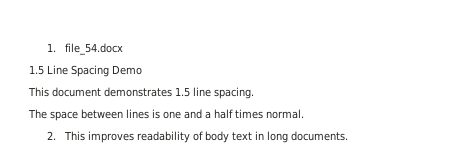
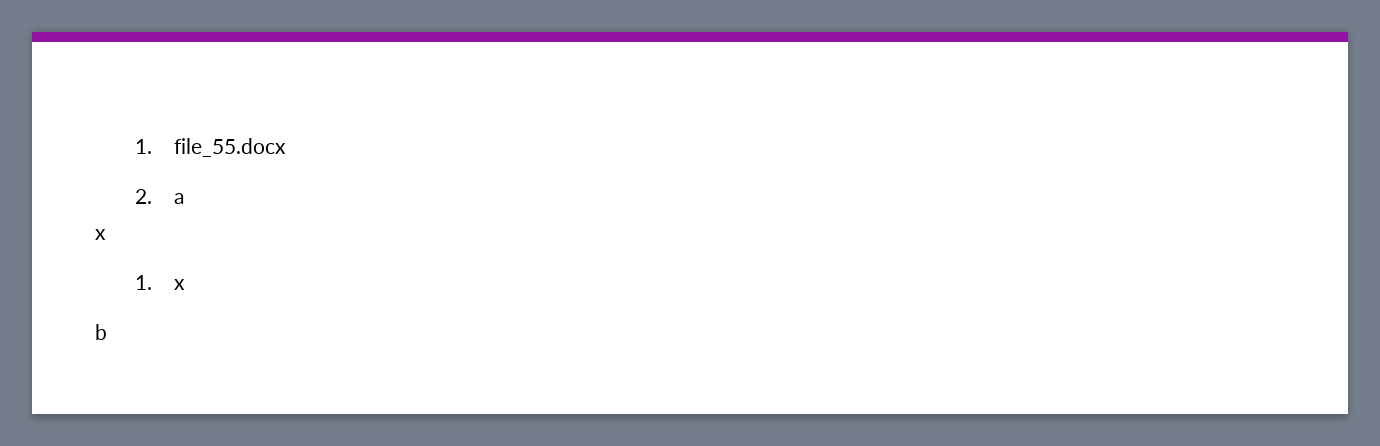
- 1. file_54.docx
- 1.5 Line Spacing Demo
- This document demonstrates 1.5 line spacing.
- The space between lines is one and a half times normal.
- 2. This improves readability of body text in long documents.
+ 1. file_55.docx
+ 2. a
+ x
+ 1. x
+ b

